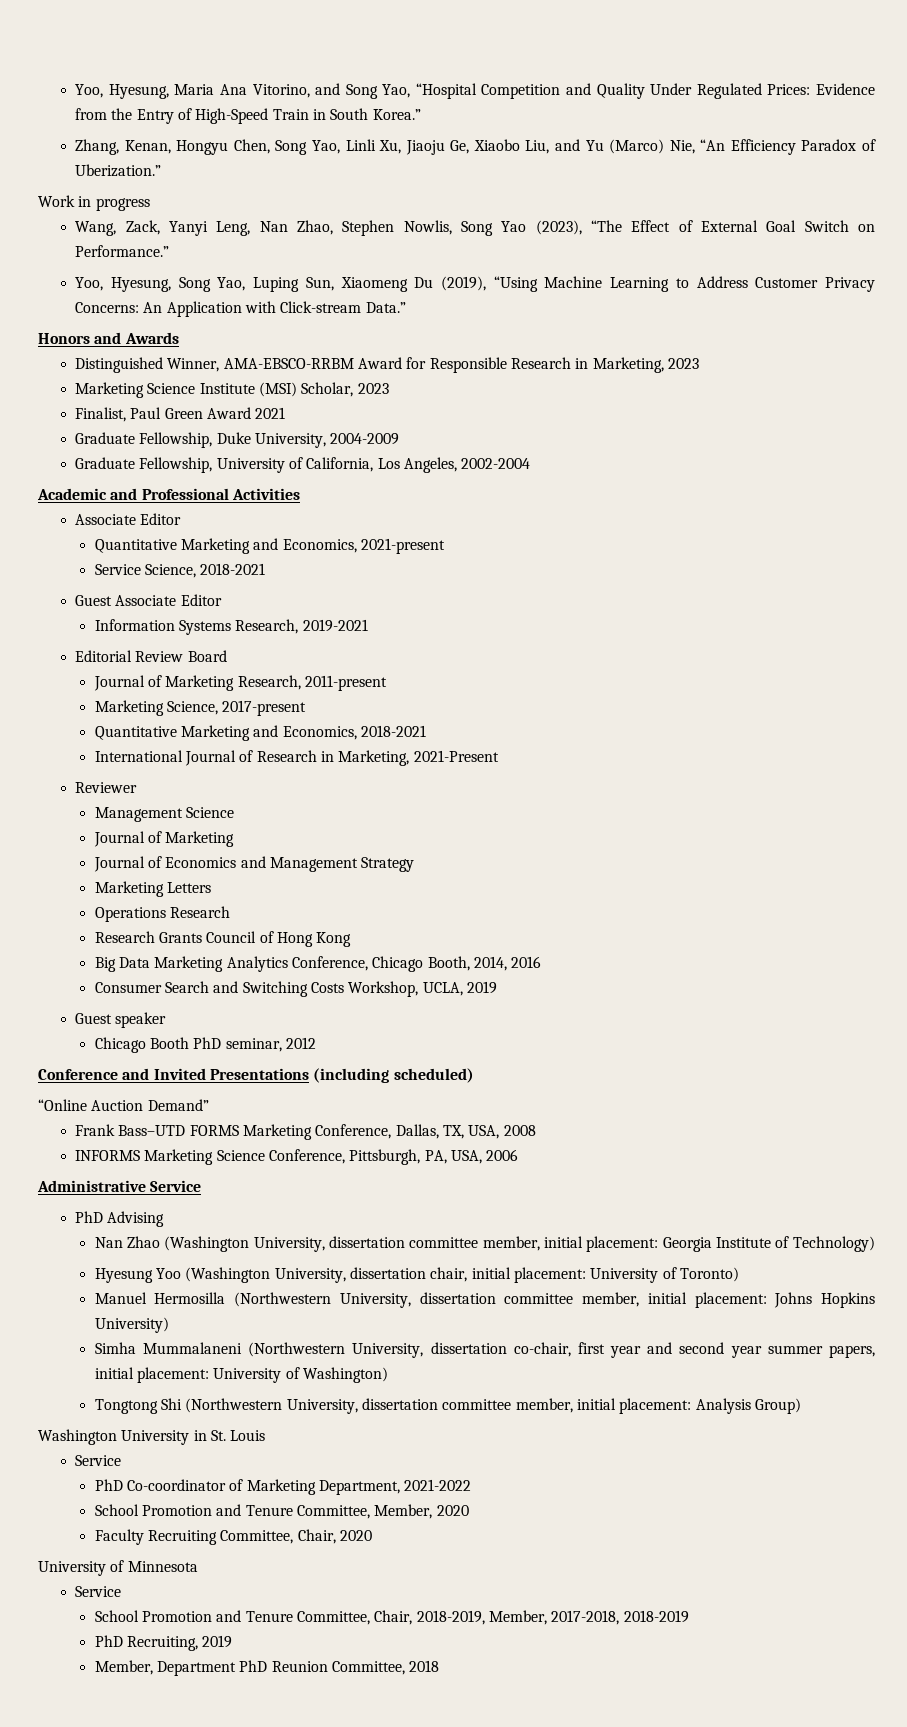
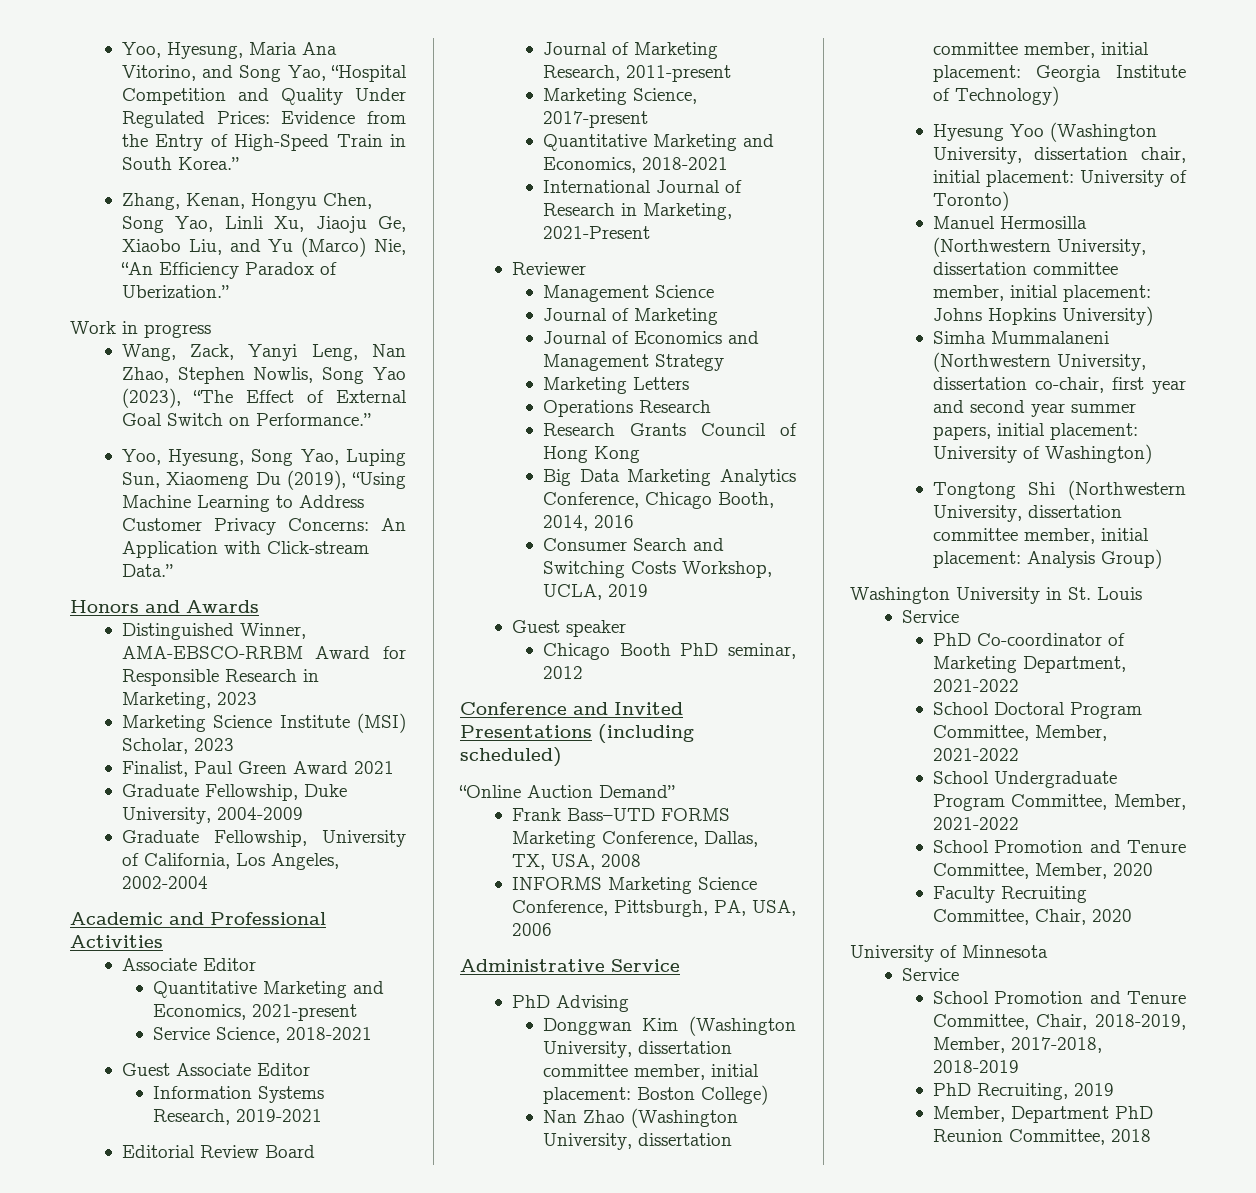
+ Donggwan Kim (Washington University, dissertation committee member, initial placement: Boston College)
+ School Doctoral Program Committee, Member, 2021-2022
+ School Undergraduate Program Committee, Member, 2021-2022

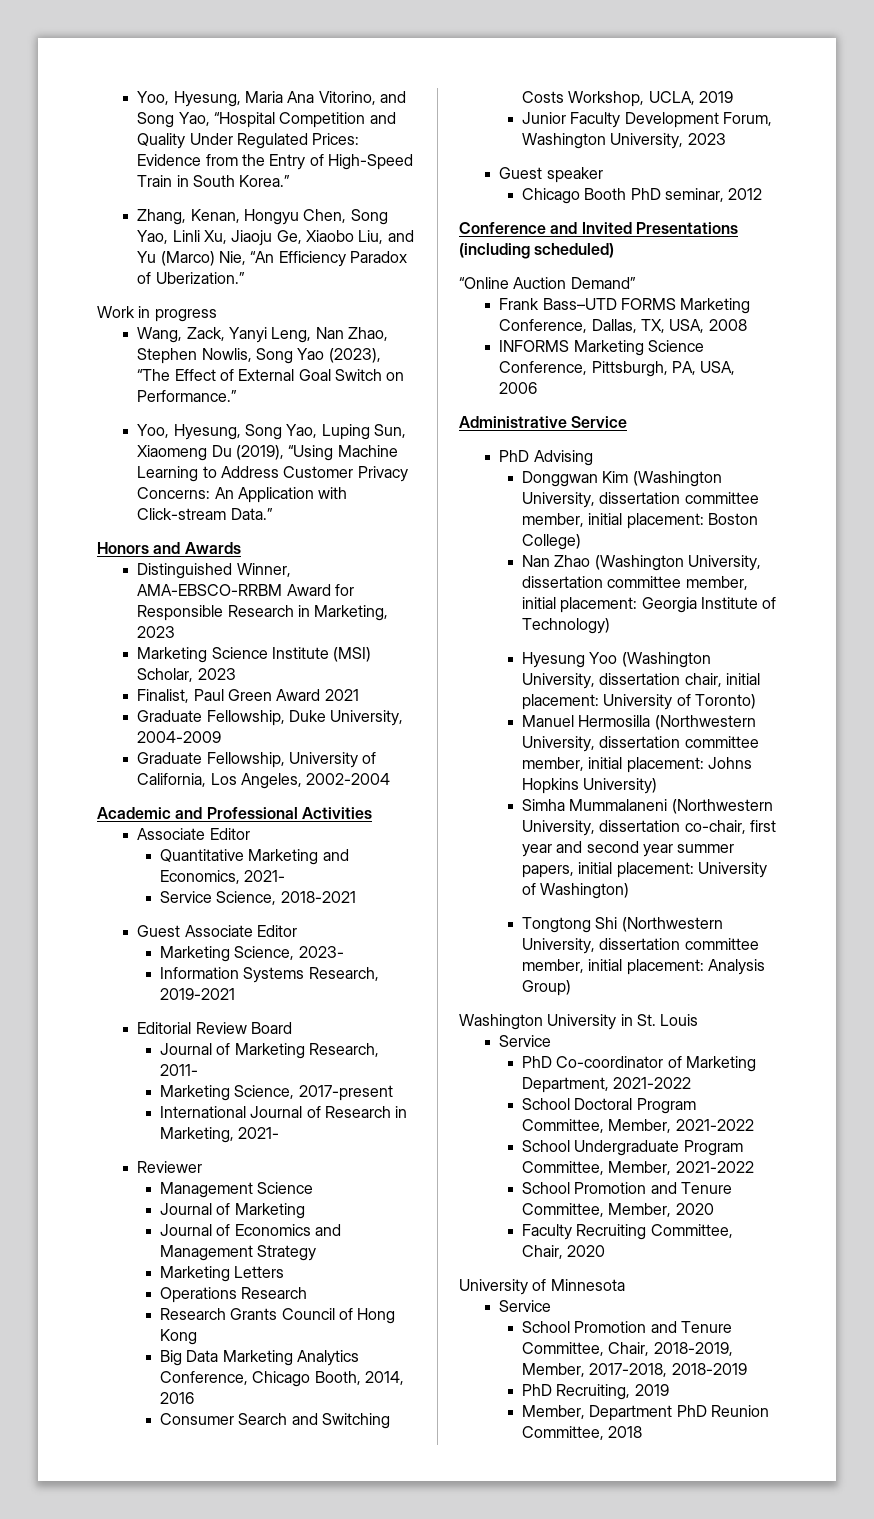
- Quantitative Marketing and Economics, 2021-present
+ Quantitative Marketing and Economics, 2021-
+ Marketing Science, 2023-
- Journal of Marketing Research, 2011-present
+ Journal of Marketing Research, 2011-
- Quantitative Marketing and Economics, 2018-2021
- International Journal of Research in Marketing, 2021-Present
+ International Journal of Research in Marketing, 2021-
+ Junior Faculty Development Forum, Washington University, 2023

